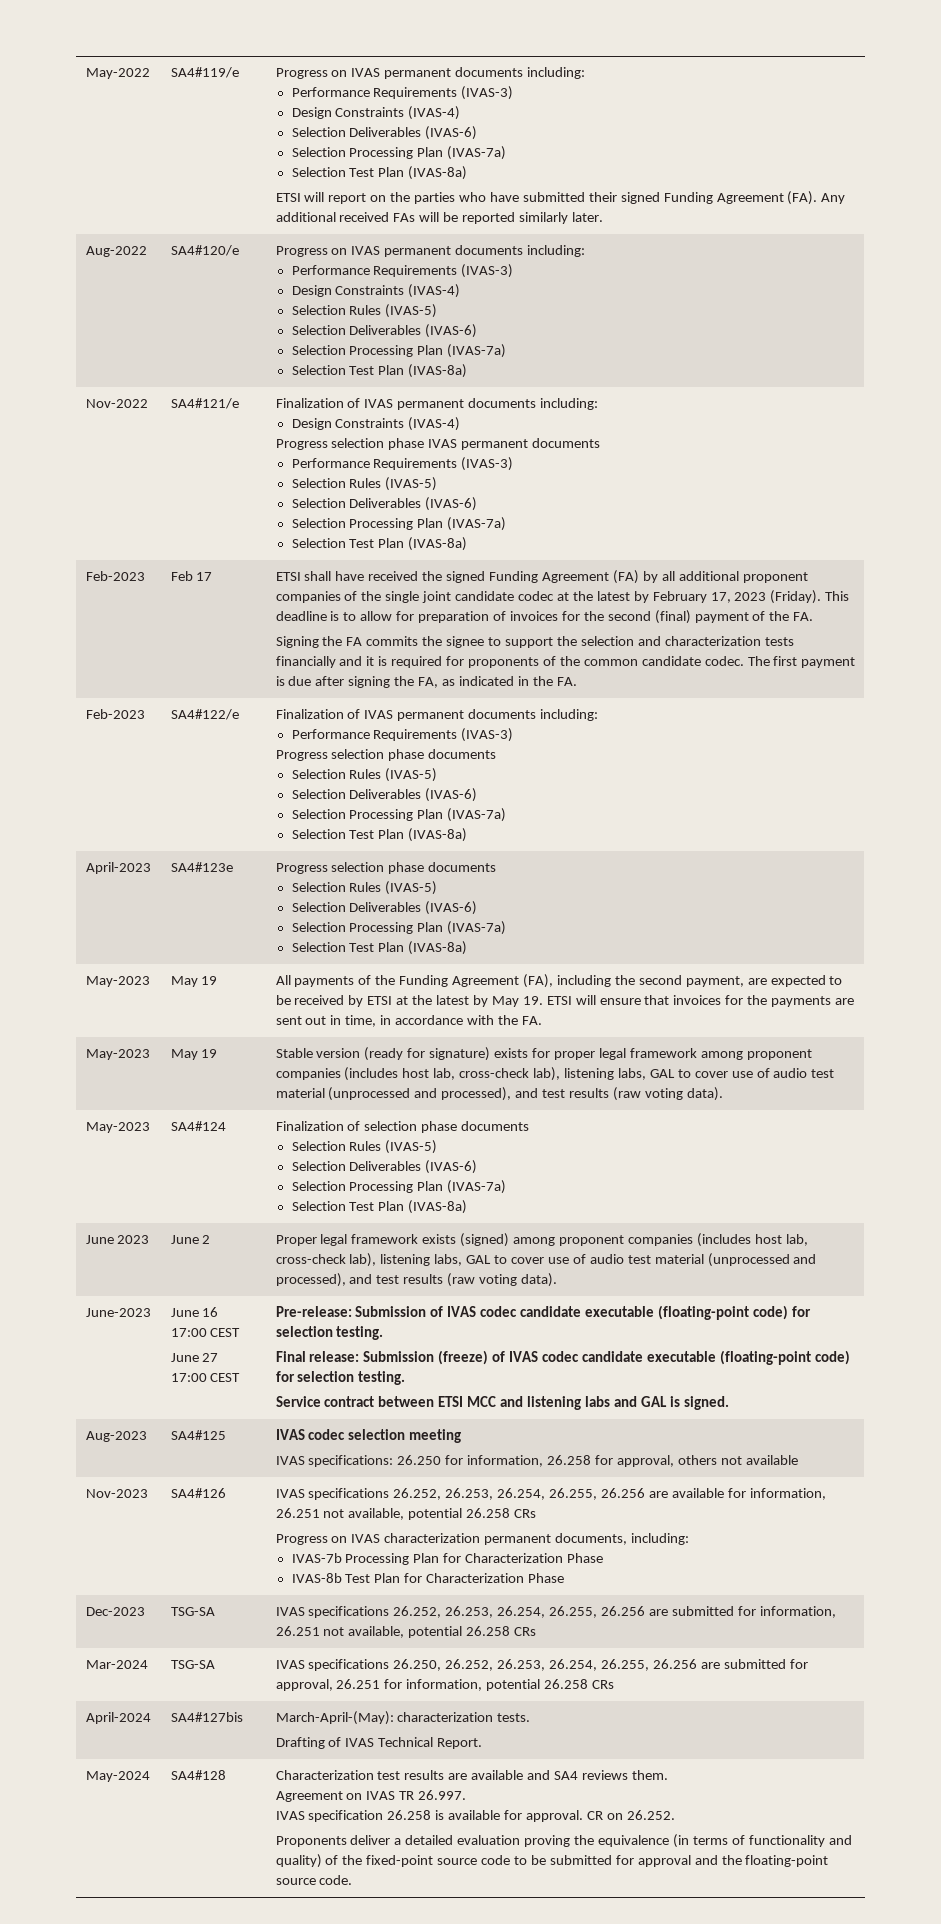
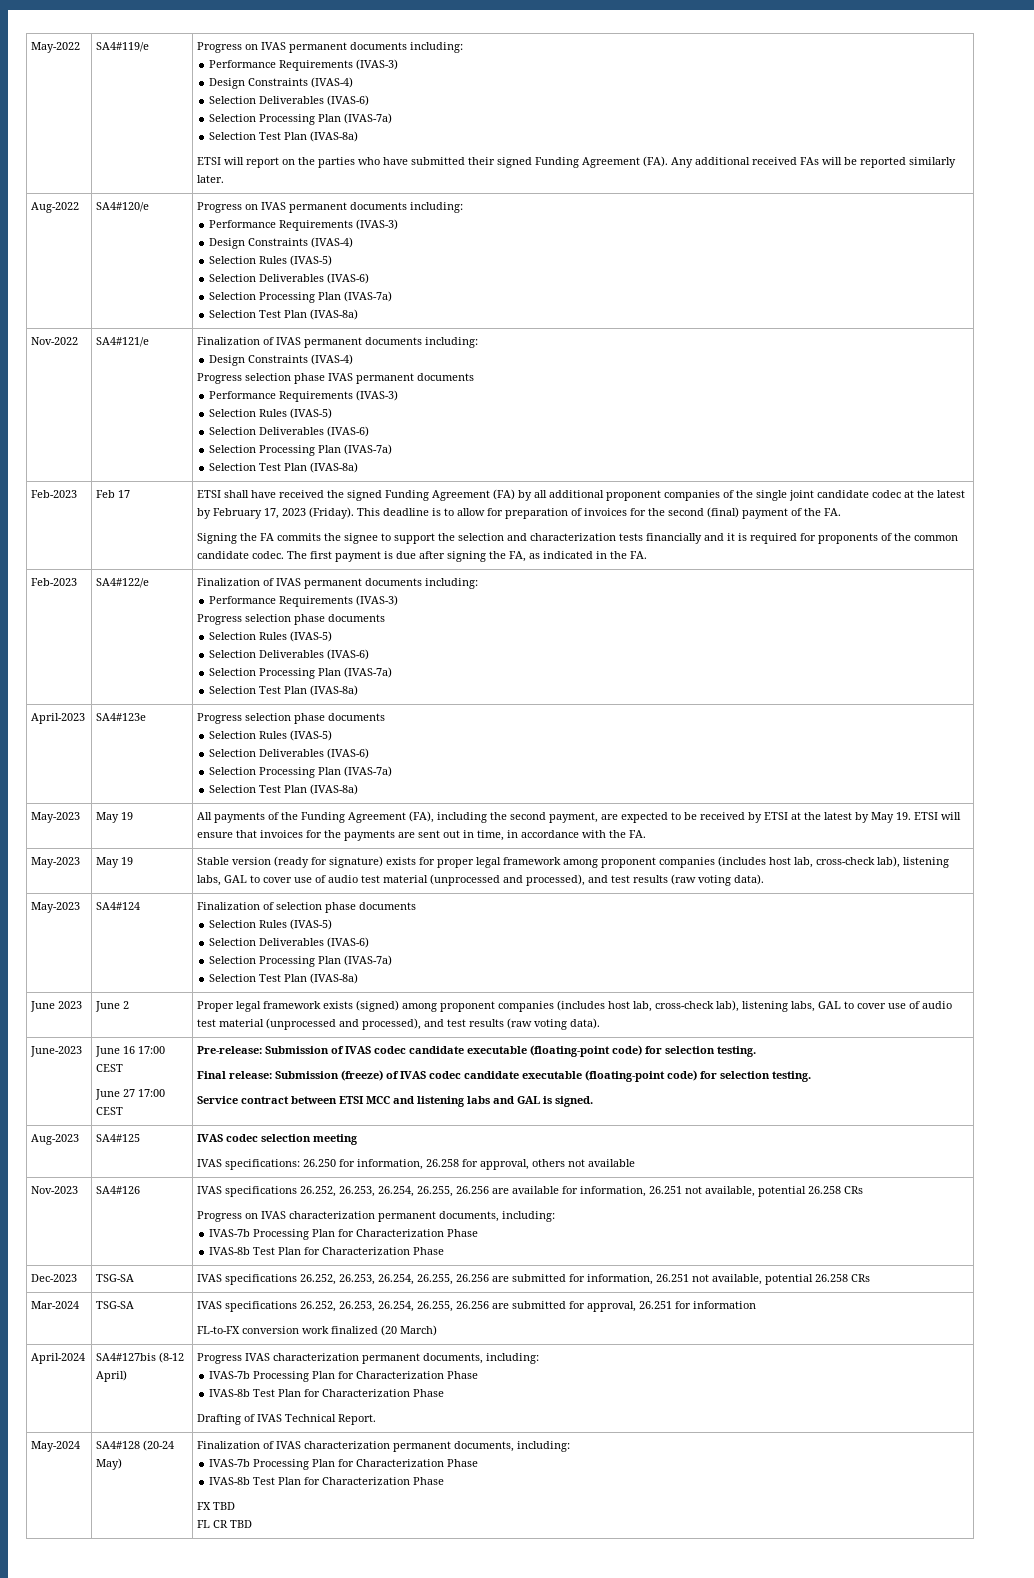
- Mar-2024 | TSG-SA | IVAS specifications 26.250, 26.252, 26.253, 26.254, 26.255, 26.256 are submitted for approval, 26.251 for information, potential 26.258 CRs
- April-2024 | SA4#127bis | March-April-(May): characterization tests.
+ Mar-2024 | TSG-SA | IVAS specifications 26.252, 26.253, 26.254, 26.255, 26.256 are submitted for approval, 26.251 for information
+ FL-to-FX conversion work finalized (20 March)
+ April-2024 | SA4#127bis (8-12 April) | Progress IVAS characterization permanent documents, including:
+ IVAS-7b Processing Plan for Characterization Phase
+ IVAS-8b Test Plan for Characterization Phase
- SA4#128 | Characterization test results are available and SA4 reviews them.
- Agreement on IVAS TR 26.997.
- IVAS specification 26.258 is available for approval. CR on 26.252.
- Proponents deliver a detailed evaluation proving the equivalence (in terms of functionality and quality) of the fixed-point source code to be submitted for approval and the floating-point source code.
+ SA4#128 (20-24 May) | Finalization of IVAS characterization permanent documents, including:
+ IVAS-7b Processing Plan for Characterization Phase
+ IVAS-8b Test Plan for Characterization Phase
+ FX TBD
+ FL CR TBD

